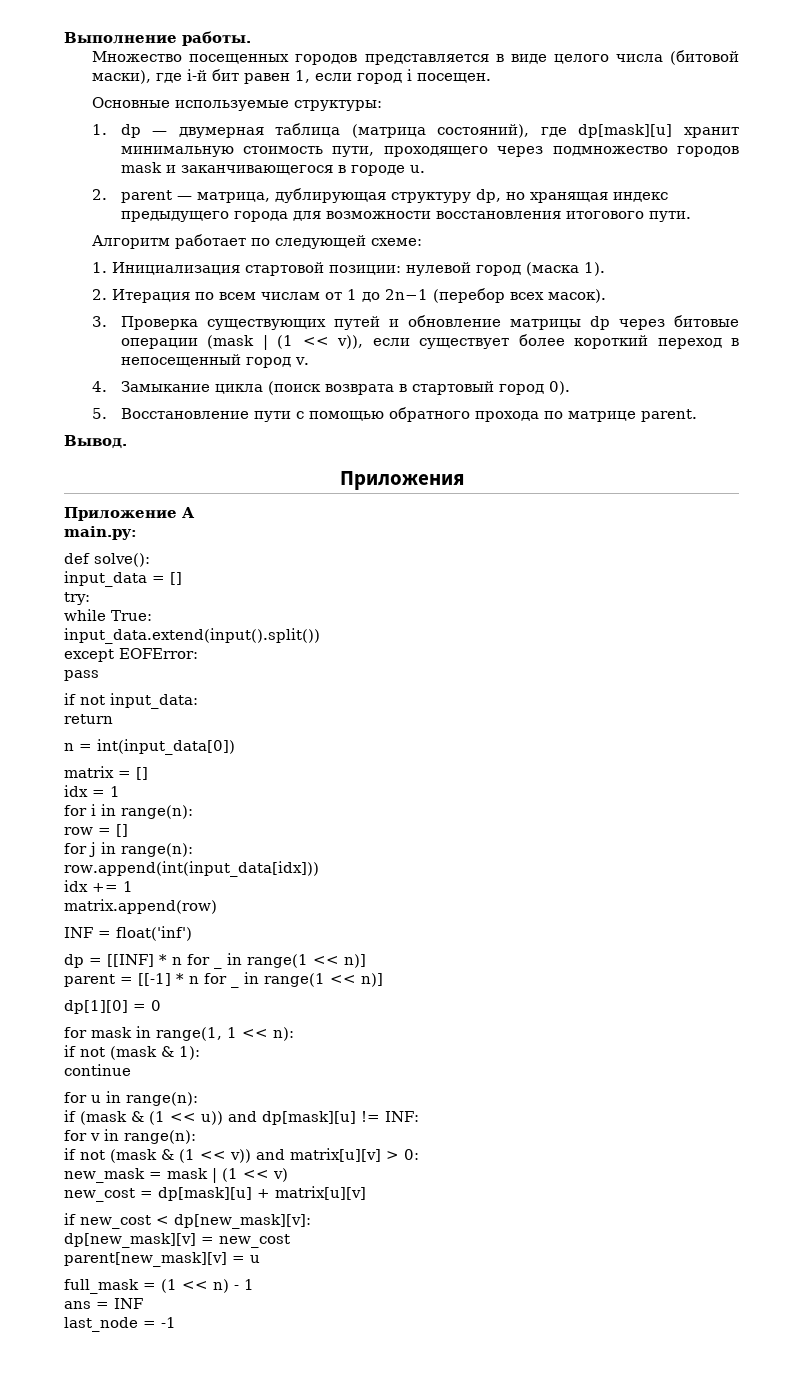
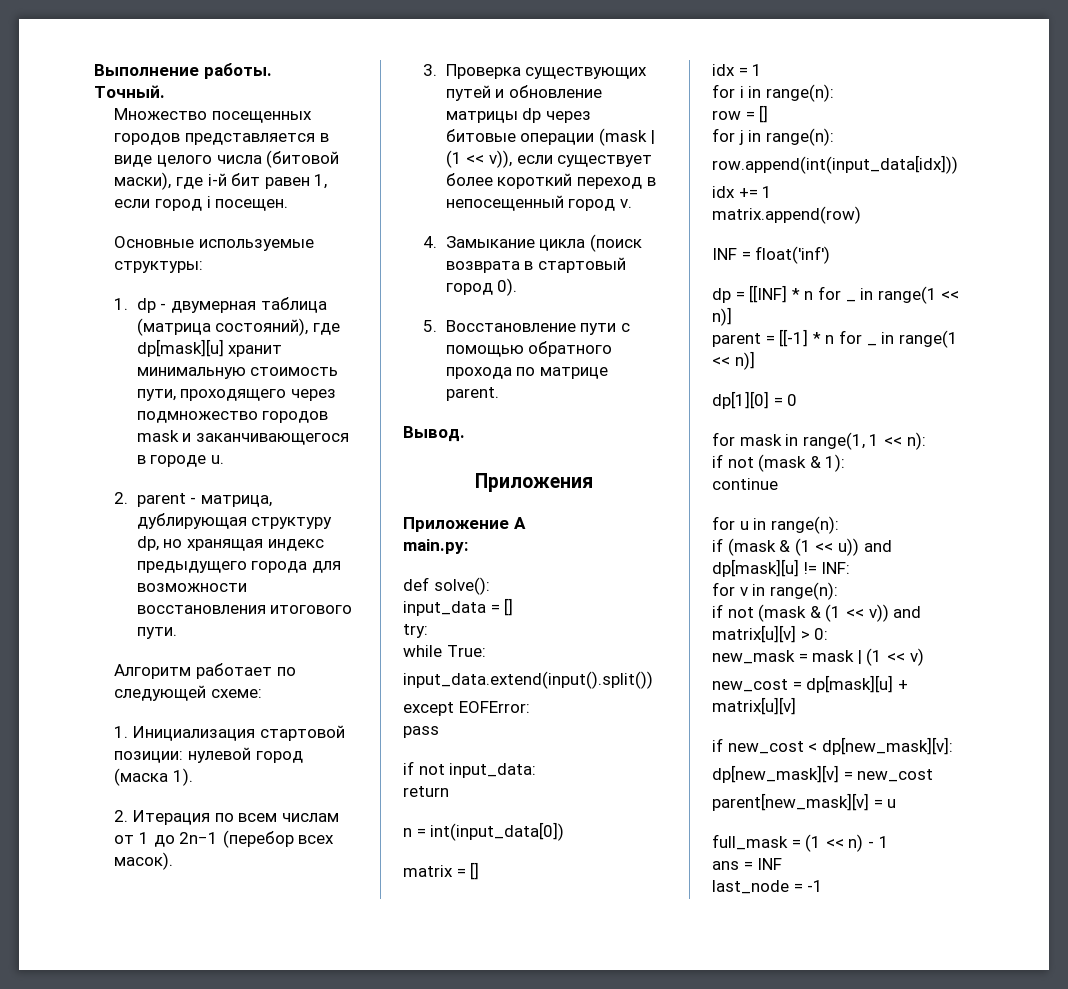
+ Точный.
- 1. dp — двумерная таблица (матрица состояний), где dp[mask][u] хранит минимальную стоимость пути, проходящего через подмножество городов mask и заканчивающегося в городе u.
+ 1. dp - двумерная таблица (матрица состояний), где dp[mask][u] хранит минимальную стоимость пути, проходящего через подмножество городов mask и заканчивающегося в городе u.
- 2. parent — матрица, дублирующая структуру dp, но хранящая индекс предыдущего города для возможности восстановления итогового пути.
+ 2. parent - матрица, дублирующая структуру dp, но хранящая индекс предыдущего города для возможности восстановления итогового пути.

